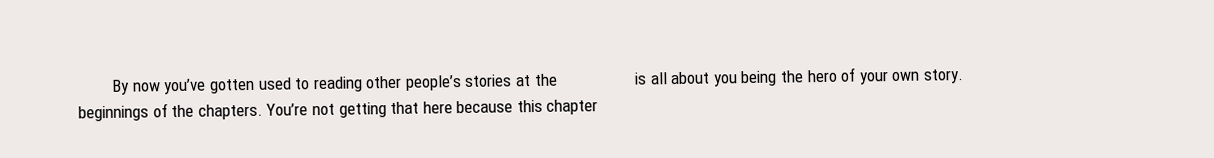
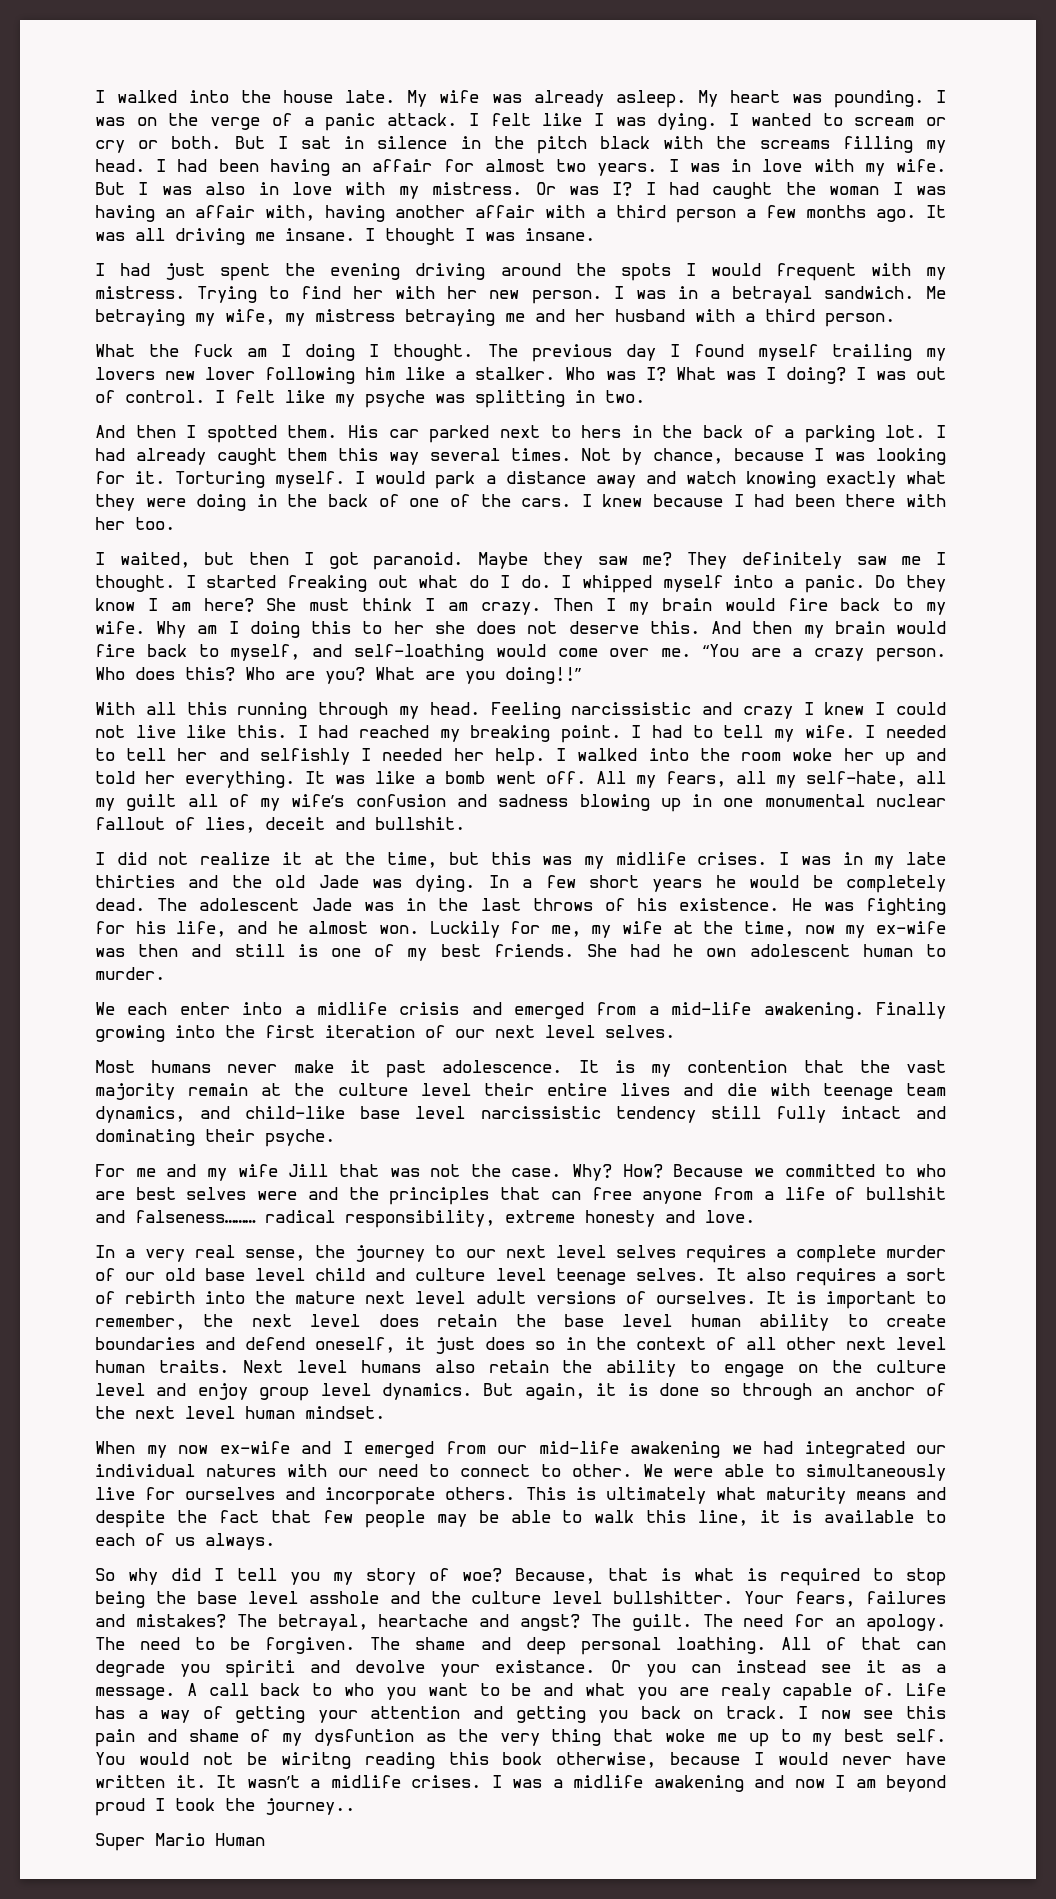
- By now you’ve gotten used to reading other people’s stories at the beginnings of the chapters. You’re not getting that here because this chapter is all about you being the hero of your own story.
+ I walked into the house late. My wife was already asleep. My heart was pounding. I was on the verge of a panic attack. I felt like I was dying. I wanted to scream or cry or both. But I sat in silence in the pitch black with the screams filling my head. I had been having an affair for almost two years. I was in love with my wife. But I was also in love with my mistress. Or was I? I had caught the woman I was having an affair with, having another affair with a third person a few months ago. It was all driving me insane. I thought I was insane.
+ I had just spent the evening driving around the spots I would frequent with my mistress. Trying to find her with her new person. I was in a betrayal sandwich. Me betraying my wife, my mistress betraying me and her husband with a third person.
+ What the fuck am I doing I thought. The previous day I found myself trailing my lovers new lover following him like a stalker. Who was I? What was I doing? I was out of control. I felt like my psyche was splitting in two.
+ And then I spotted them. His car parked next to hers in the back of a parking lot. I had already caught them this way several times. Not by chance, because I was looking for it. Torturing myself. I would park a distance away and watch knowing exactly what they were doing in the back of one of the cars. I knew because I had been there with her too.
+ I waited, but then I got paranoid. Maybe they saw me? They definitely saw me I thought. I started freaking out what do I do. I whipped myself into a panic. Do they know I am here? She must think I am crazy. Then I my brain would fire back to my wife. Why am I doing this to her she does not deserve this. And then my brain would fire back to myself, and self-loathing would come over me. “You are a crazy person. Who does this? Who are you? What are you doing!!”
+ With all this running through my head. Feeling narcissistic and crazy I knew I could not live like this. I had reached my breaking point. I had to tell my wife. I needed to tell her and selfishly I needed her help. I walked into the room woke her up and told her everything. It was like a bomb went off. All my fears, all my self-hate, all my guilt all of my wife’s confusion and sadness blowing up in one monumental nuclear fallout of lies, deceit and bullshit.
+ I did not realize it at the time, but this was my midlife crises. I was in my late thirties and the old Jade was dying. In a few short years he would be completely dead. The adolescent Jade was in the last throws of his existence. He was fighting for his life, and he almost won. Luckily for me, my wife at the time, now my ex-wife was then and still is one of my best friends. She had he own adolescent human to murder.
+ We each enter into a midlife crisis and emerged from a mid-life awakening. Finally growing into the first iteration of our next level selves.
+ Most humans never make it past adolescence. It is my contention that the vast majority remain at the culture level their entire lives and die with teenage team dynamics, and child-like base level narcissistic tendency still fully intact and dominating their psyche.
+ For me and my wife Jill that was not the case. Why? How? Because we committed to who are best selves were and the principles that can free anyone from a life of bullshit and falseness……… radical responsibility, extreme honesty and love.
+ In a very real sense, the journey to our next level selves requires a complete murder of our old base level child and culture level teenage selves. It also requires a sort of rebirth into the mature next level adult versions of ourselves. It is important to remember, the next level does retain the base level human ability to create boundaries and defend oneself, it just does so in the context of all other next level human traits. Next level humans also retain the ability to engage on the culture level and enjoy group level dynamics. But again, it is done so through an anchor of the next level human mindset.
+ When my now ex-wife and I emerged from our mid-life awakening we had integrated our individual natures with our need to connect to other. We were able to simultaneously live for ourselves and incorporate others. This is ultimately what maturity means and despite the fact that few people may be able to walk this line, it is available to each of us always.
+ So why did I tell you my story of woe? Because, that is what is required to stop being the base level asshole and the culture level bullshitter. Your fears, failures and mistakes? The betrayal, heartache and angst? The guilt. The need for an apology. The need to be forgiven. The shame and deep personal loathing. All of that can degrade you spiriti and devolve your existance. Or you can instead see it as a message. A call back to who you want to be and what you are realy capable of. Life has a way of getting your attention and getting you back on track. I now see this pain and shame of my dysfuntion as the very thing that woke me up to my best self. You would not be wiritng reading this book otherwise, because I would never have written it. It wasn’t a midlife crises. I was a midlife awakening and now I am beyond proud I took the journey..
+ Super Mario Human

